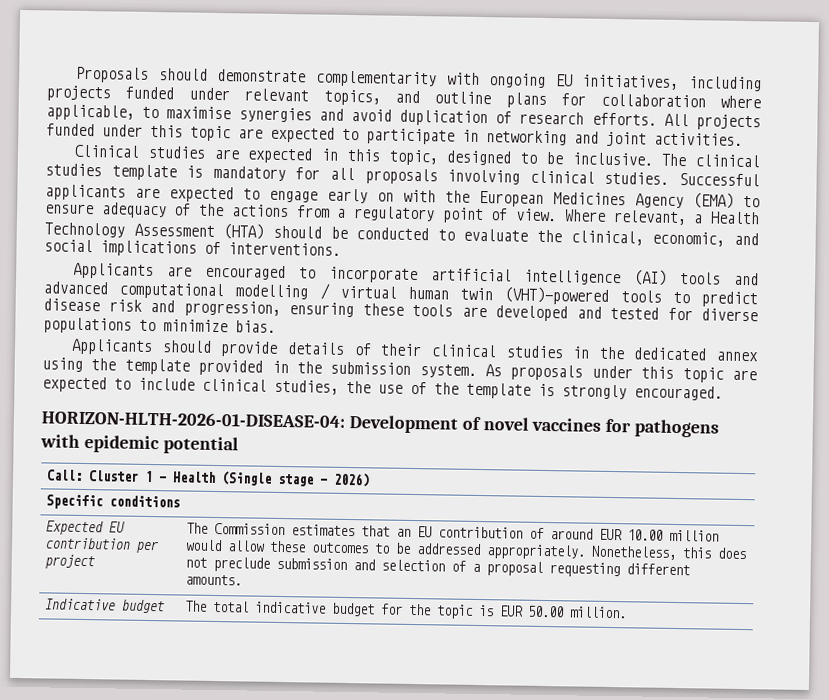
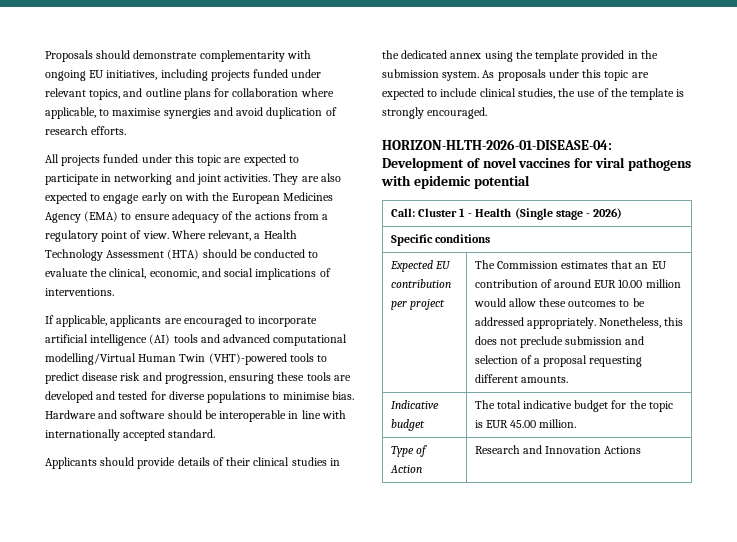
- Proposals should demonstrate complementarity with ongoing EU initiatives, including projects funded under relevant topics, and outline plans for collaboration where applicable, to maximise synergies and avoid duplication of research efforts. All projects funded under this topic are expected to participate in networking and joint activities.
- Clinical studies are expected in this topic, designed to be inclusive. The clinical studies template is mandatory for all proposals involving clinical studies. Successful applicants are expected to engage early on with the European Medicines Agency (EMA) to ensure adequacy of the actions from a regulatory point of view.
+ Proposals should demonstrate complementarity with ongoing EU initiatives, including projects funded under relevant topics, and outline plans for collaboration where applicable, to maximise synergies and avoid duplication of research efforts.
+ All projects funded under this topic are expected to participate in networking and joint activities. They are also expected to engage early on with the European Medicines Agency (EMA) to ensure adequacy of the actions from a regulatory point of view.
- Applicants are encouraged to incorporate artificial intelligence (AI) tools and advanced computational modelling / virtual human twin (VHT)-powered tools to predict disease risk and progression, ensuring these tools are developed and tested for diverse populations to minimize bias.
+ If applicable, applicants are encouraged to incorporate artificial intelligence (AI) tools and advanced computational modelling/Virtual Human Twin (VHT)-powered tools to predict disease risk and progression, ensuring these tools are developed and tested for diverse populations to minimise bias. Hardware and software should be interoperable in line with internationally accepted standard.
- HORIZON-HLTH-2026-01-DISEASE-04: Development of novel vaccines for pathogens with epidemic potential
+ HORIZON-HLTH-2026-01-DISEASE-04: Development of novel vaccines for viral pathogens with epidemic potential
- Indicative budget | The total indicative budget for the topic is EUR 50.00 million.
+ Indicative budget | The total indicative budget for the topic is EUR 45.00 million.
+ Type of Action | Research and Innovation Actions

